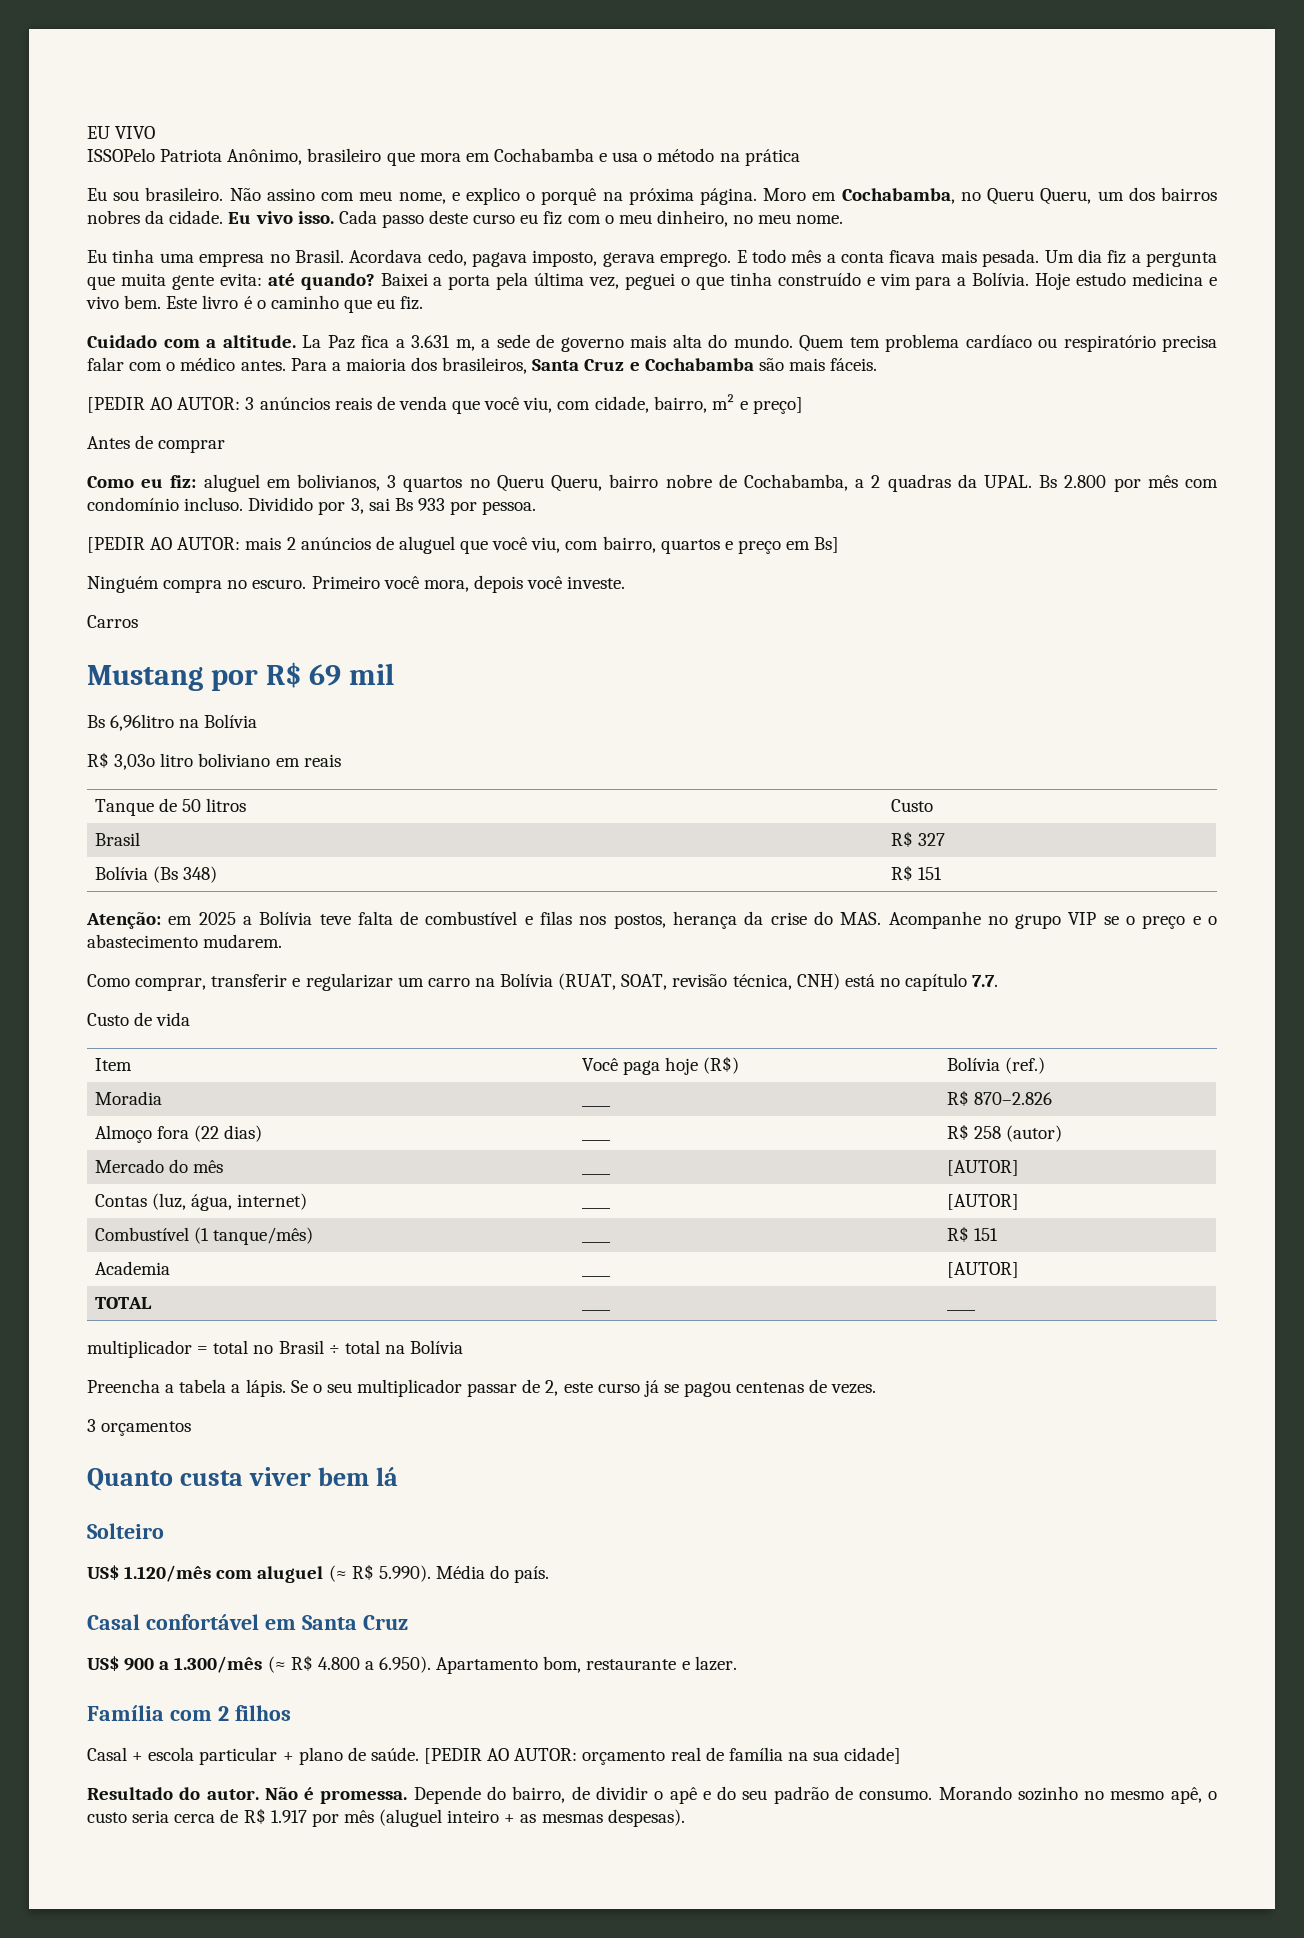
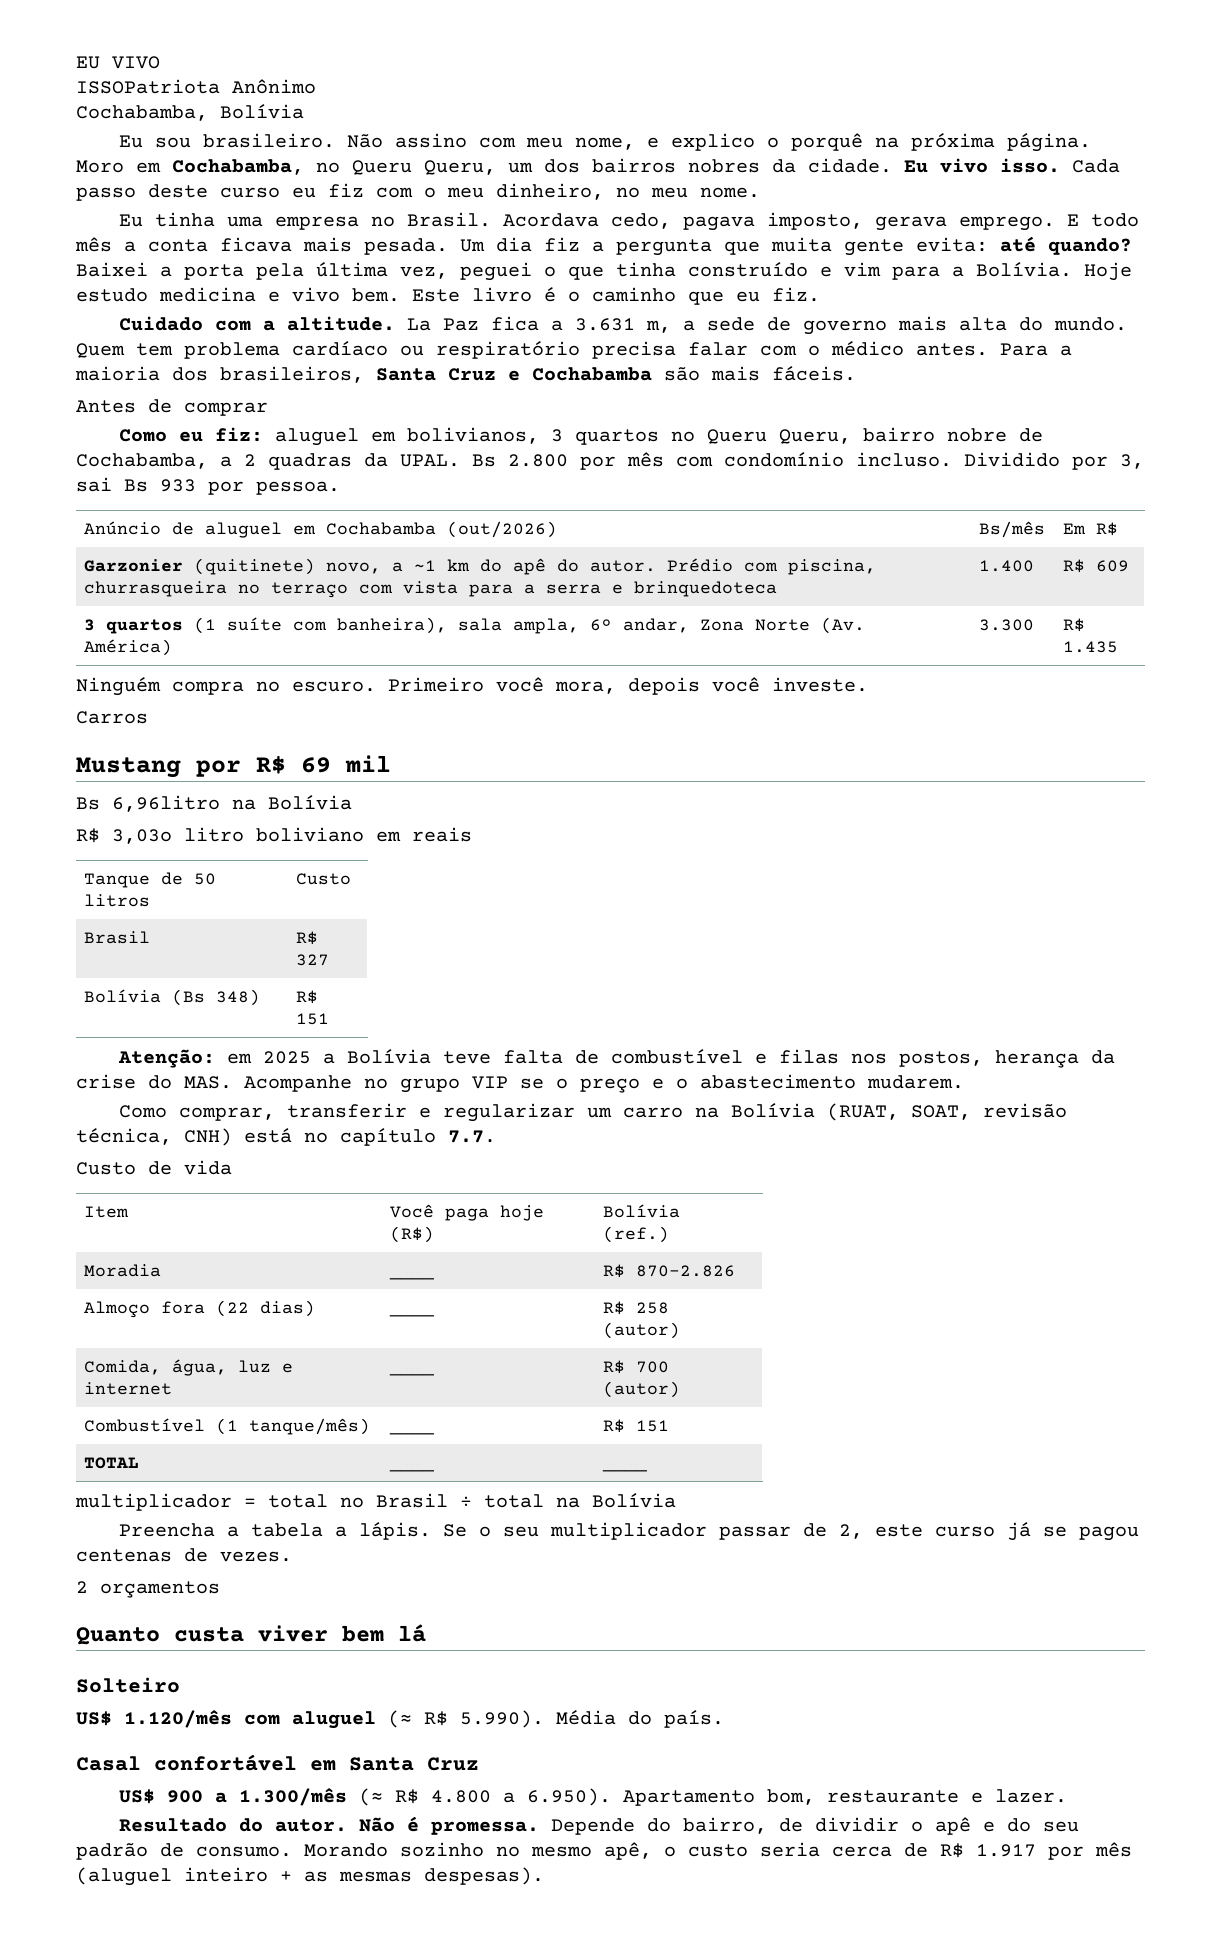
- ISSOPelo Patriota Anônimo, brasileiro que mora em Cochabamba e usa o método na prática
+ ISSOPatriota Anônimo
+ Cochabamba, Bolívia
- [PEDIR AO AUTOR: 3 anúncios reais de venda que você viu, com cidade, bairro, m² e preço]
- [PEDIR AO AUTOR: mais 2 anúncios de aluguel que você viu, com bairro, quartos e preço em Bs]
+ Anúncio de aluguel em Cochabamba (out/2026) | Bs/mês | Em R$
+ Garzonier (quitinete) novo, a ~1 km do apê do autor. Prédio com piscina, churrasqueira no terraço com vista para a serra e brinquedoteca | 1.400 | R$ 609
+ 3 quartos (1 suíte com banheira), sala ampla, 6º andar, Zona Norte (Av. América) | 3.300 | R$ 1.435
- Mercado do mês | ____ | [AUTOR]
- Contas (luz, água, internet) | ____ | [AUTOR]
+ Comida, água, luz e internet | ____ | R$ 700 (autor)
- Academia | ____ | [AUTOR]
- 3 orçamentos
+ 2 orçamentos
- Família com 2 filhos
- Casal + escola particular + plano de saúde. [PEDIR AO AUTOR: orçamento real de família na sua cidade]

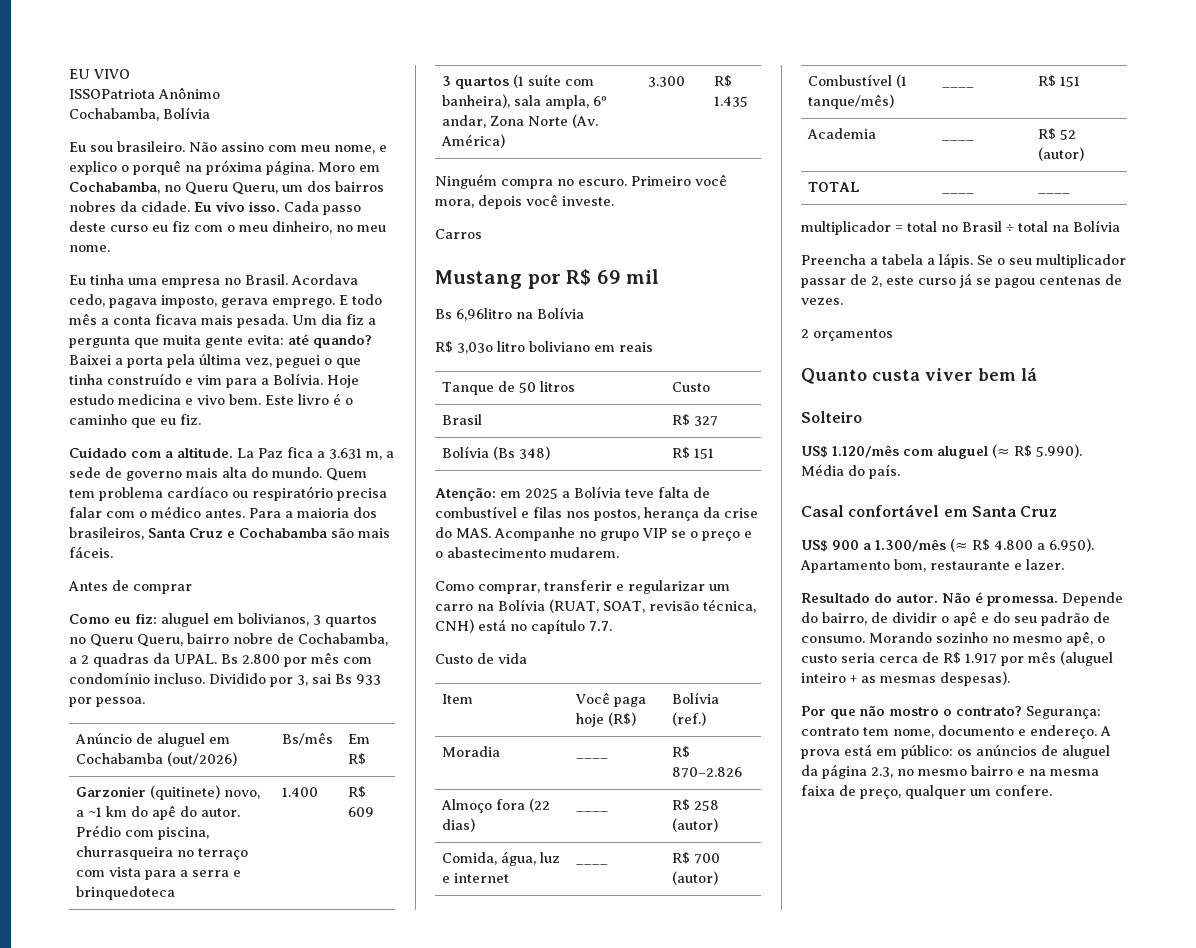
+ Academia | ____ | R$ 52 (autor)
+ Por que não mostro o contrato? Segurança: contrato tem nome, documento e endereço. A prova está em público: os anúncios de aluguel da página 2.3, no mesmo bairro e na mesma faixa de preço, qualquer um confere.

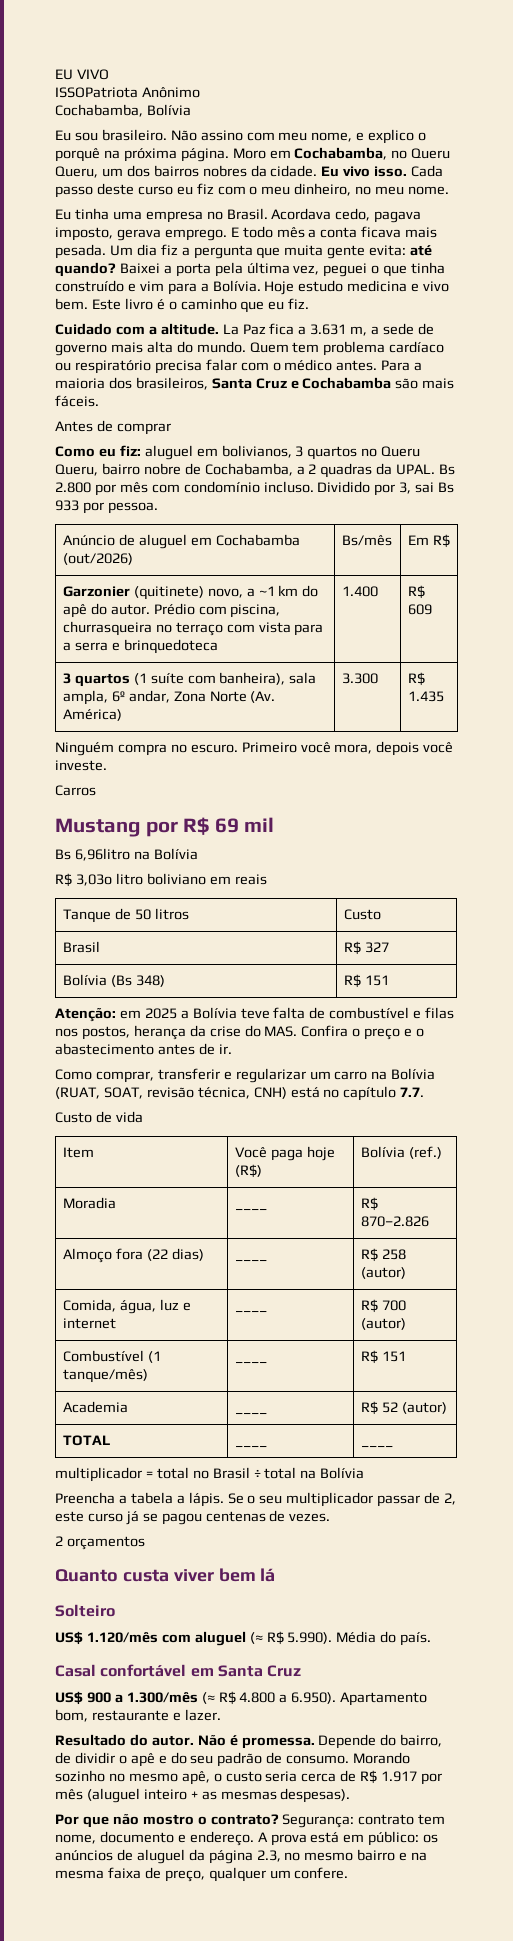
- Atenção: em 2025 a Bolívia teve falta de combustível e filas nos postos, herança da crise do MAS. Acompanhe no grupo VIP se o preço e o abastecimento mudarem.
+ Atenção: em 2025 a Bolívia teve falta de combustível e filas nos postos, herança da crise do MAS. Confira o preço e o abastecimento antes de ir.

